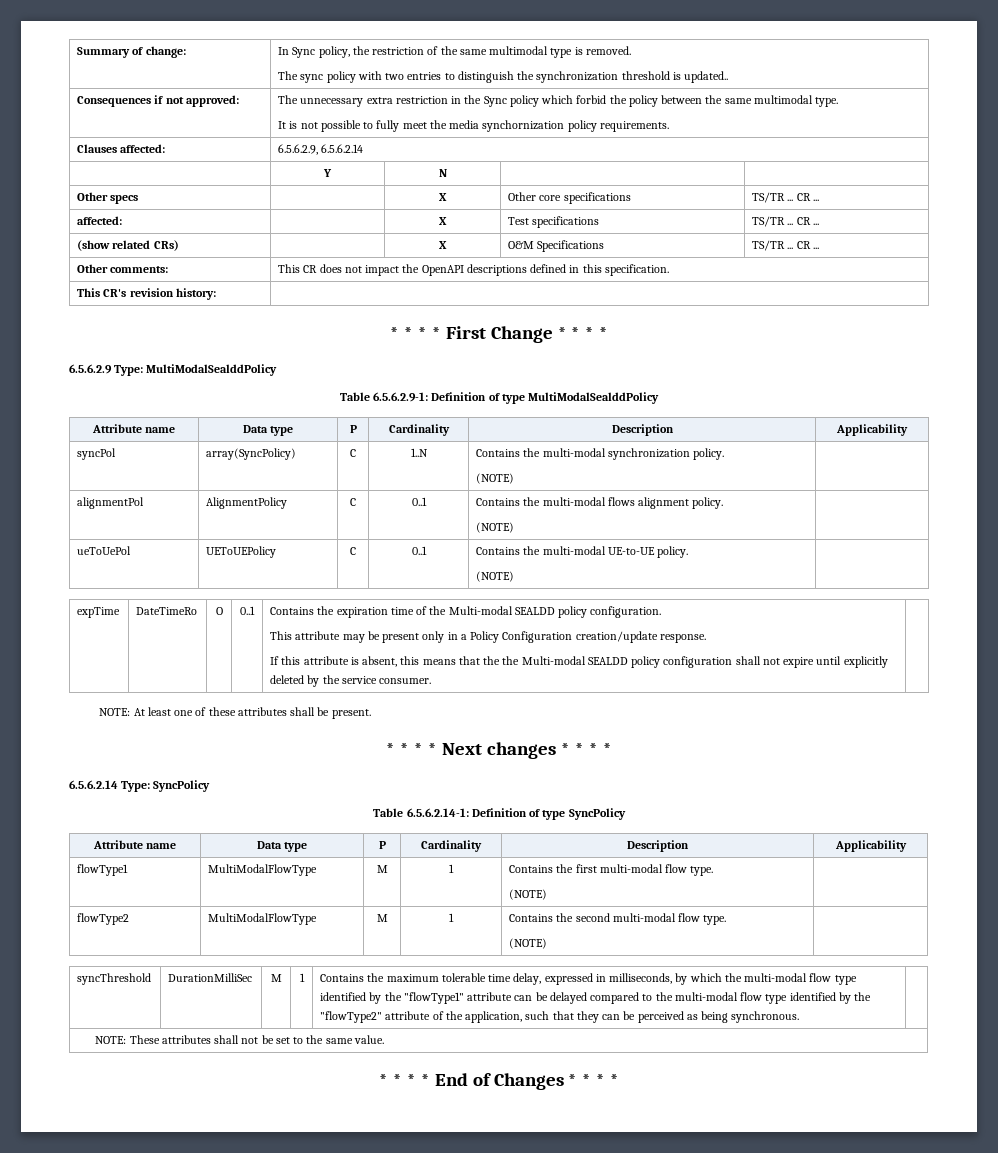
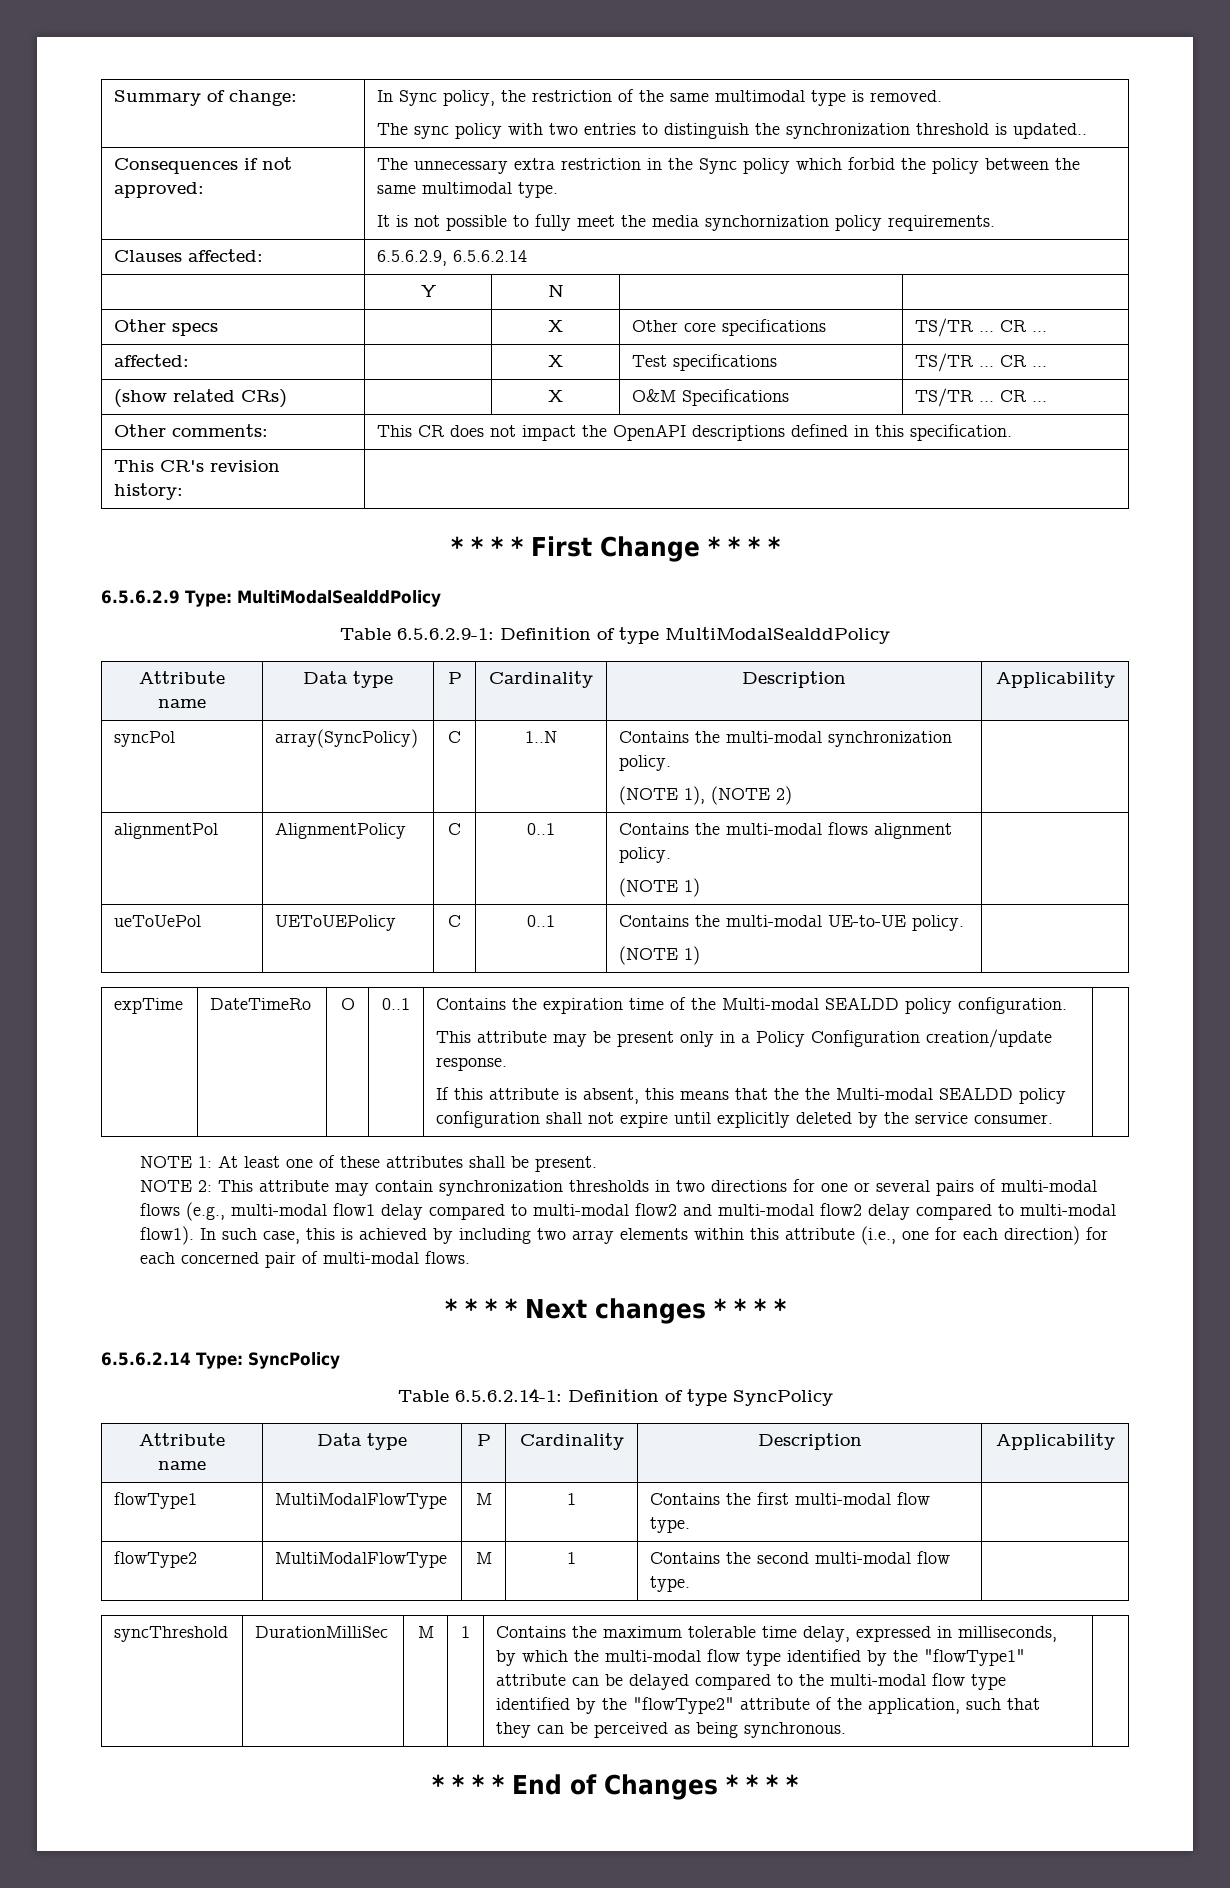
  syncPol | array(SyncPolicy) | C | 1..N | Contains the multi-modal synchronization policy.
- (NOTE) |
+ (NOTE 1), (NOTE 2) |
  alignmentPol | AlignmentPolicy | C | 0..1 | Contains the multi-modal flows alignment policy.
- (NOTE) |
+ (NOTE 1) |
  ueToUePol | UEToUEPolicy | C | 0..1 | Contains the multi-modal UE-to-UE policy.
- (NOTE) |
+ (NOTE 1) |
- NOTE: At least one of these attributes shall be present.
+ NOTE 1: At least one of these attributes shall be present.
+ NOTE 2: This attribute may contain synchronization thresholds in two directions for one or several pairs of multi-modal flows (e.g., multi-modal flow1 delay compared to multi-modal flow2 and multi-modal flow2 delay compared to multi-modal flow1). In such case, this is achieved by including two array elements within this attribute (i.e., one for each direction) for each concerned pair of multi-modal flows.
- flowType1 | MultiModalFlowType | M | 1 | Contains the first multi-modal flow type.
- (NOTE) |
+ flowType1 | MultiModalFlowType | M | 1 | Contains the first multi-modal flow type. |
- flowType2 | MultiModalFlowType | M | 1 | Contains the second multi-modal flow type.
- (NOTE) |
+ flowType2 | MultiModalFlowType | M | 1 | Contains the second multi-modal flow type. |
- NOTE: These attributes shall not be set to the same value.

